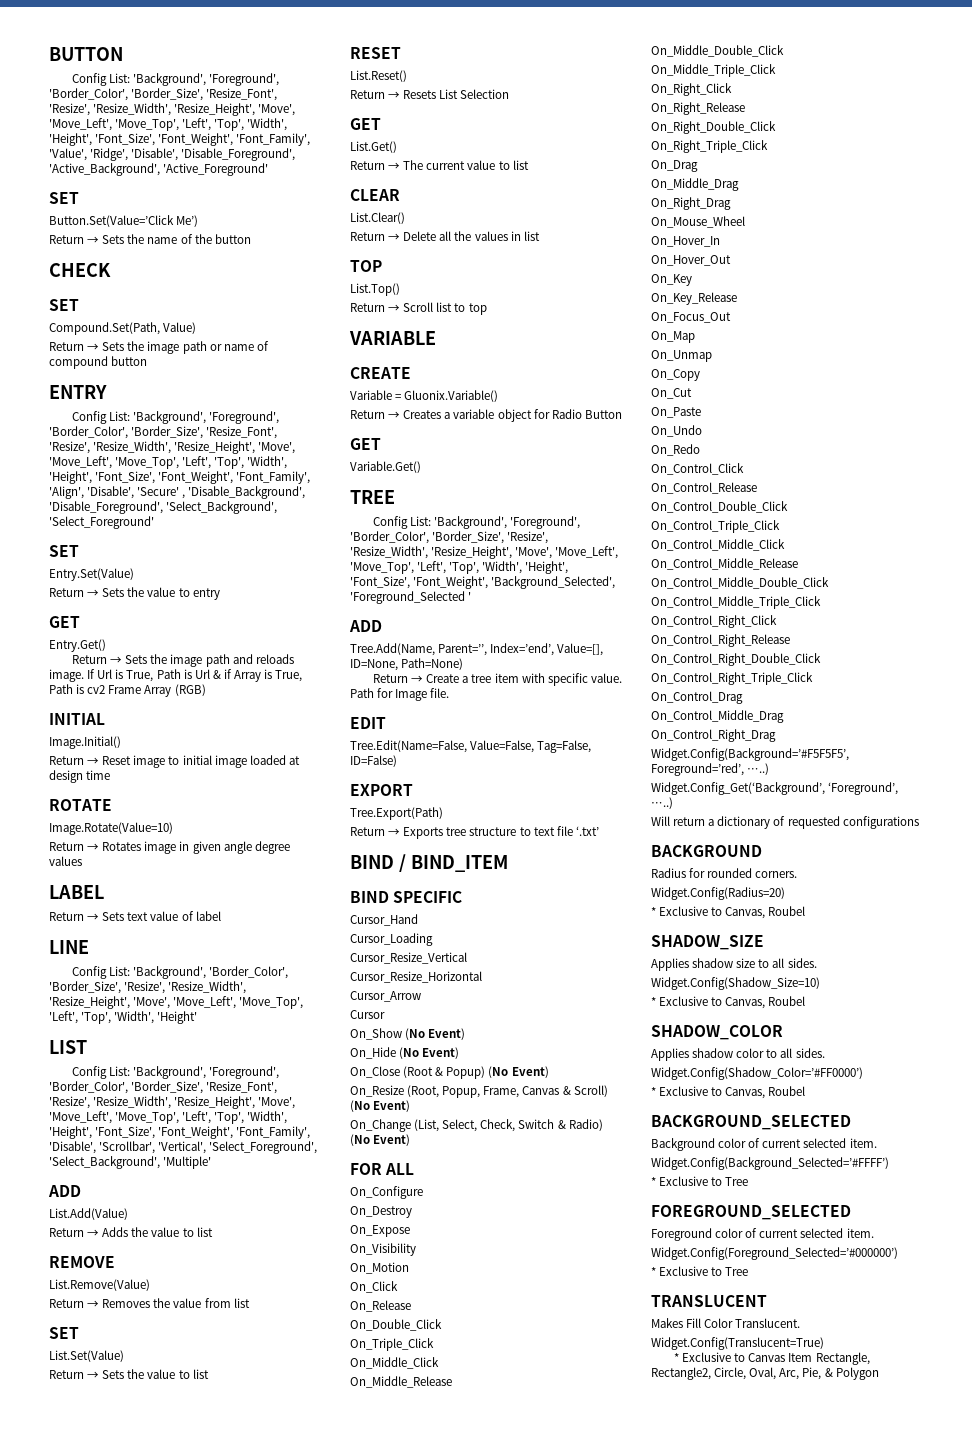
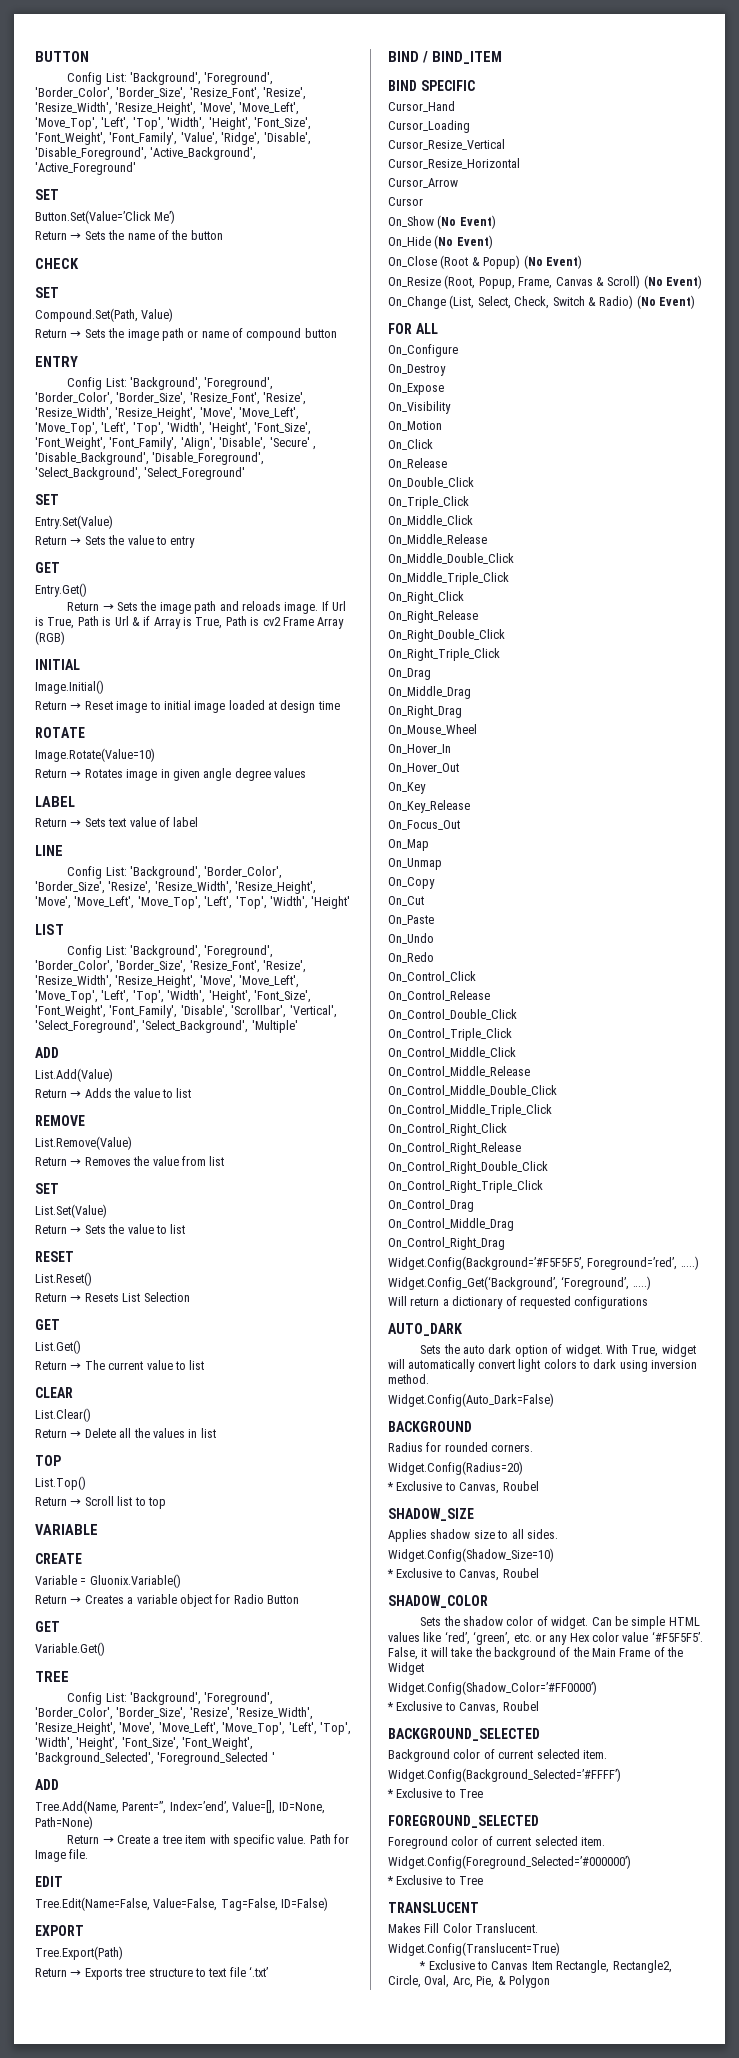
+ AUTO_DARK
+ Sets the auto dark option of widget. With True, widget will automatically convert light colors to dark using inversion method.
+ Widget.Config(Auto_Dark=False)
- Applies shadow color to all sides.
+ Sets the shadow color of widget. Can be simple HTML values like ‘red’, ‘green’, etc. or any Hex color value ‘#F5F5F5’. False, it will take the background of the Main Frame of the Widget

